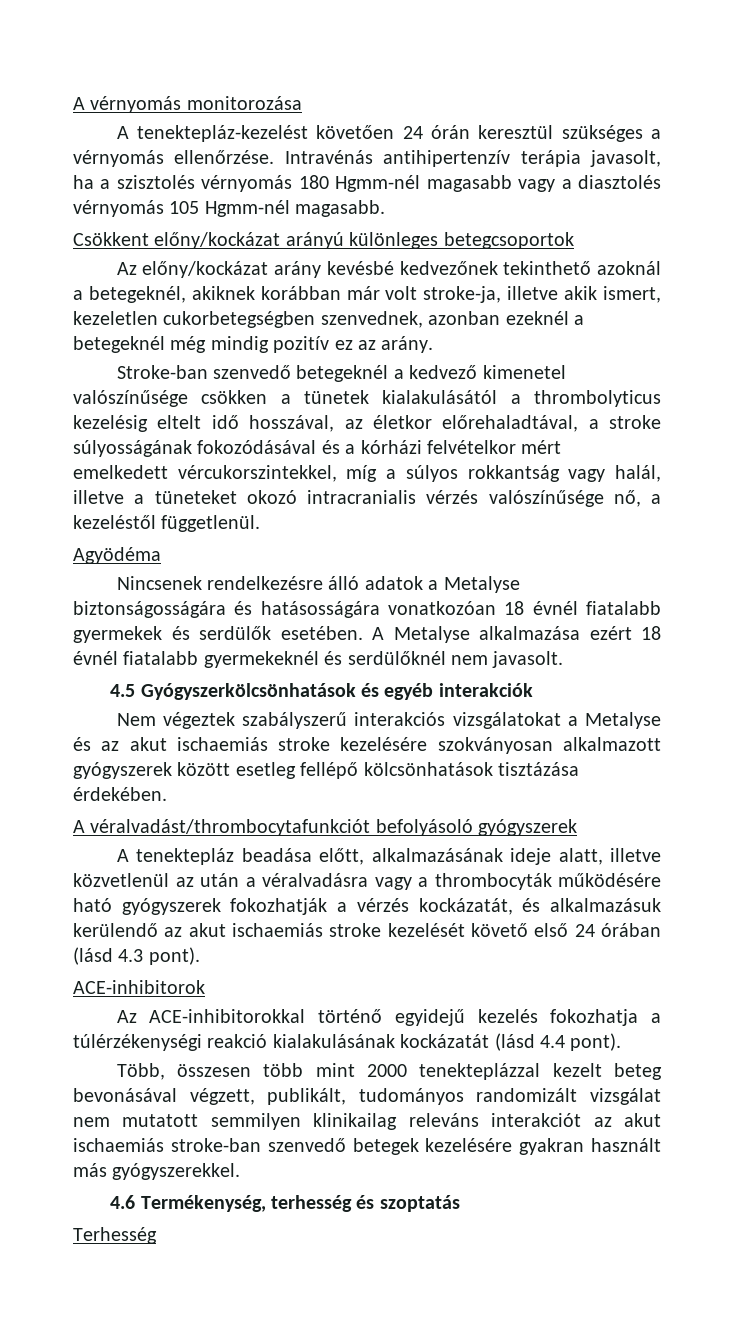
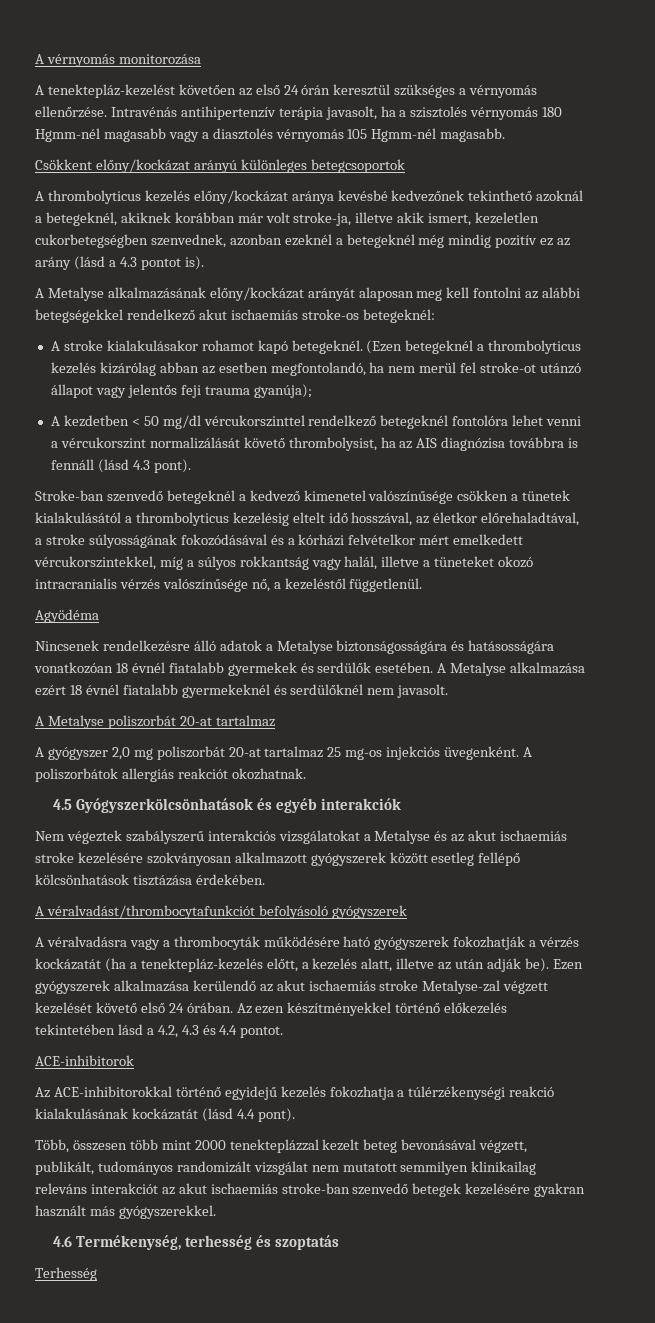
- A tenektepláz-kezelést követően 24 órán keresztül szükséges a vérnyomás ellenőrzése.
+ A tenektepláz-kezelést követően az első 24 órán keresztül szükséges a vérnyomás ellenőrzése.
- Az előny/kockázat arány kevésbé kedvezőnek tekinthető azoknál a betegeknél, akiknek korábban már volt stroke-ja, illetve akik ismert, kezeletlen cukorbetegségben szenvednek, azonban ezeknél a betegeknél még mindig pozitív ez az arány.
+ A thrombolyticus kezelés előny/kockázat aránya kevésbé kedvezőnek tekinthető azoknál a betegeknél, akiknek korábban már volt stroke-ja, illetve akik ismert, kezeletlen cukorbetegségben szenvednek, azonban ezeknél a betegeknél még mindig pozitív ez az arány (lásd a 4.3 pontot is).
+ A Metalyse alkalmazásának előny/kockázat arányát alaposan meg kell fontolni az alábbi betegségekkel rendelkező akut ischaemiás stroke-os betegeknél:
+ A stroke kialakulásakor rohamot kapó betegeknél. (Ezen betegeknél a thrombolyticus kezelés kizárólag abban az esetben megfontolandó, ha nem merül fel stroke-ot utánzó állapot vagy jelentős feji trauma gyanúja);
+ A kezdetben < 50 mg/dl vércukorszinttel rendelkező betegeknél fontolóra lehet venni a vércukorszint normalizálását követő thrombolysist, ha az AIS diagnózisa továbbra is fennáll (lásd 4.3 pont).
+ A Metalyse poliszorbát 20-at tartalmaz
+ A gyógyszer 2,0 mg poliszorbát 20-at tartalmaz 25 mg-os injekciós üvegenként. A poliszorbátok allergiás reakciót okozhatnak.
- A tenektepláz beadása előtt, alkalmazásának ideje alatt, illetve közvetlenül az után a véralvadásra vagy a thrombocyták működésére ható gyógyszerek fokozhatják a vérzés kockázatát, és alkalmazásuk kerülendő az akut ischaemiás stroke kezelését követő első 24 órában (lásd 4.3 pont).
+ A véralvadásra vagy a thrombocyták működésére ható gyógyszerek fokozhatják a vérzés kockázatát (ha a tenektepláz-kezelés előtt, a kezelés alatt, illetve az után adják be). Ezen gyógyszerek alkalmazása kerülendő az akut ischaemiás stroke Metalyse-zal végzett kezelését követő első 24 órában. Az ezen készítményekkel történő előkezelés tekintetében lásd a 4.2, 4.3 és 4.4 pontot.

